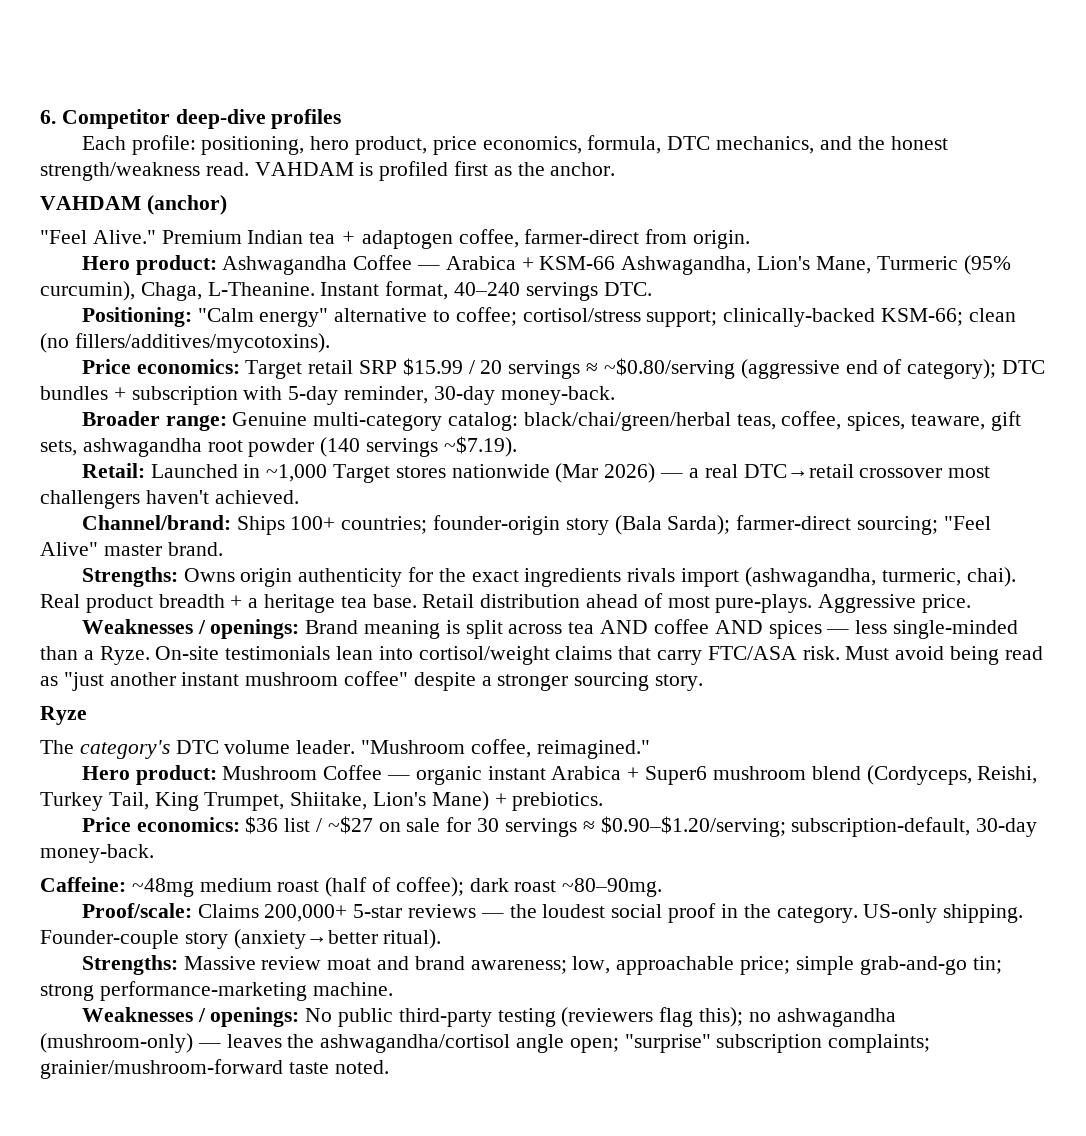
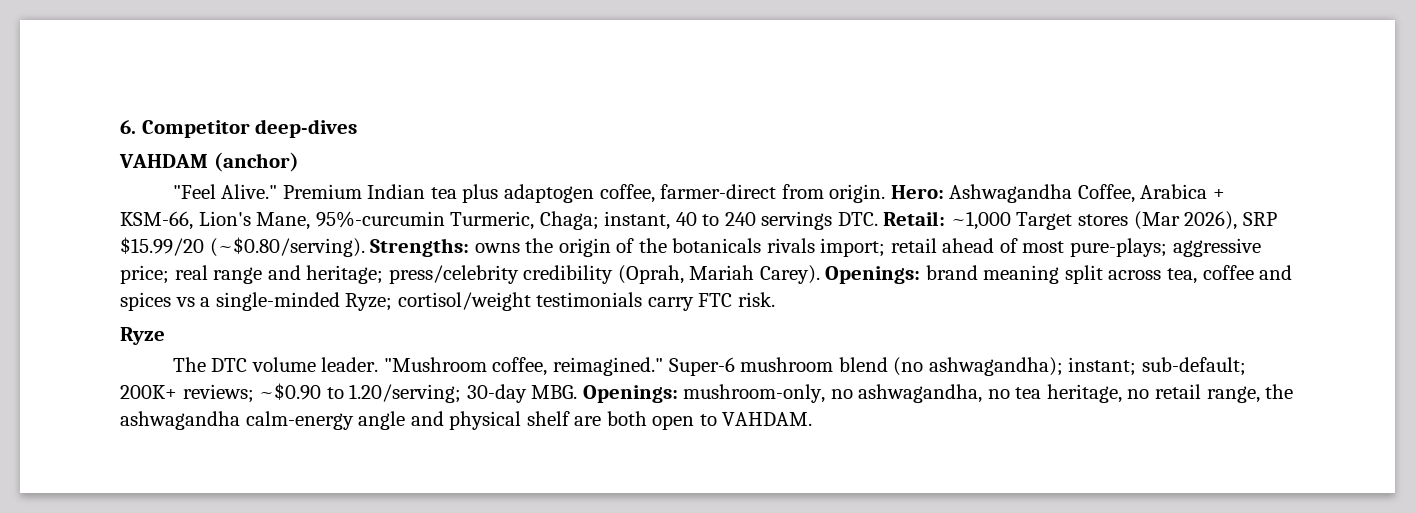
- 6. Competitor deep-dive profiles
- Each profile: positioning, hero product, price economics, formula, DTC mechanics, and the honest strength/weakness read. VAHDAM is profiled first as the anchor.
+ 6. Competitor deep-dives
- Premium Indian tea + adaptogen coffee, farmer-direct from origin.
- Hero product: Ashwagandha Coffee — Arabica + KSM-66 Ashwagandha, Lion's Mane, Turmeric (95% curcumin), Chaga, L-Theanine. Instant format, 40–240 servings DTC.
- Positioning: "Calm energy" alternative to coffee; cortisol/stress support; clinically-backed KSM-66; clean (no fillers/additives/mycotoxins).
- Price economics: Target retail SRP $15.99 / 20 servings ≈ ~$0.80/serving (aggressive end of category); DTC bundles + subscription with 5-day reminder, 30-day money-back.
- Broader range: Genuine multi-category catalog: black/chai/green/herbal teas, coffee, spices, teaware, gift sets, ashwagandha root powder (140 servings ~$7.19).
- Retail: Launched in ~1,000 Target stores nationwide (Mar 2026) — a real DTC→retail crossover most challengers haven't achieved.
- Channel/brand: Ships 100+ countries; founder-origin story (Bala Sarda); farmer-direct sourcing; "Feel Alive" master brand.
- Strengths: Owns origin authenticity for the exact ingredients rivals import (ashwagandha, turmeric, chai). Real product breadth + a heritage tea base. Retail distribution ahead of most pure-plays. Aggressive price.
- Weaknesses / openings: Brand meaning is split across tea AND coffee AND spices — less single-minded than a Ryze. On-site testimonials lean into cortisol/weight claims that carry FTC/ASA risk. Must avoid being read as "just another instant mushroom coffee" despite a stronger sourcing story.
+ Premium Indian tea plus adaptogen coffee, farmer-direct from origin. Hero: Ashwagandha Coffee, Arabica + KSM-66, Lion's Mane, 95%-curcumin Turmeric, Chaga; instant, 40 to 240 servings DTC. Retail: ~1,000 Target stores (Mar 2026), SRP $15.99/20 (~$0.80/serving). Strengths: owns the origin of the botanicals rivals import; retail ahead of most pure-plays; aggressive price; real range and heritage; press/celebrity credibility (Oprah, Mariah Carey). Openings: brand meaning split across tea, coffee and spices vs a single-minded Ryze; cortisol/weight testimonials carry FTC risk.
- The category's DTC volume leader.
+ The DTC volume leader.
- "Mushroom coffee, reimagined."
- Hero product: Mushroom Coffee — organic instant Arabica + Super6 mushroom blend (Cordyceps, Reishi, Turkey Tail, King Trumpet, Shiitake, Lion's Mane) + prebiotics.
- Price economics: $36 list / ~$27 on sale for 30 servings ≈ $0.90–$1.20/serving; subscription-default, 30-day money-back.
- Caffeine: ~48mg medium roast (half of coffee); dark roast ~80–90mg.
- Proof/scale: Claims 200,000+ 5-star reviews — the loudest social proof in the category. US-only shipping. Founder-couple story (anxiety→better ritual).
- Strengths: Massive review moat and brand awareness; low, approachable price; simple grab-and-go tin; strong performance-marketing machine.
- Weaknesses / openings: No public third-party testing (reviewers flag this); no ashwagandha (mushroom-only) — leaves the ashwagandha/cortisol angle open; "surprise" subscription complaints; grainier/mushroom-forward taste noted.
+ "Mushroom coffee, reimagined." Super-6 mushroom blend (no ashwagandha); instant; sub-default; 200K+ reviews; ~$0.90 to 1.20/serving; 30-day MBG. Openings: mushroom-only, no ashwagandha, no tea heritage, no retail range, the ashwagandha calm-energy angle and physical shelf are both open to VAHDAM.

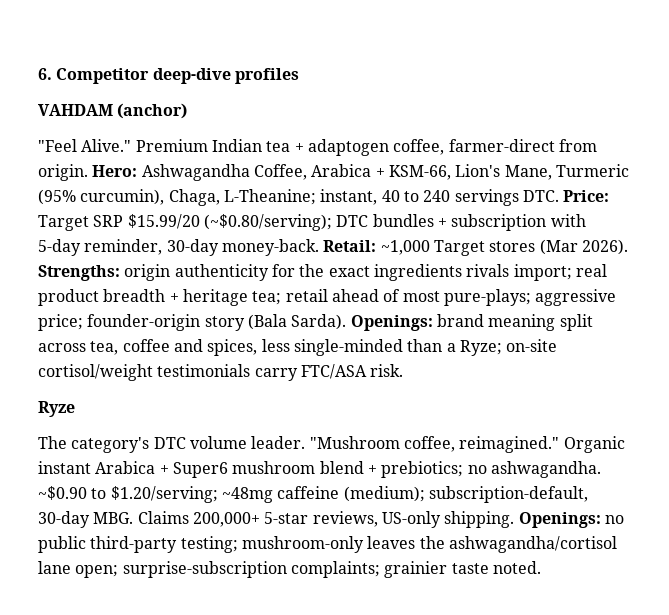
- 6. Competitor deep-dives
+ 6. Competitor deep-dive profiles
- Premium Indian tea plus adaptogen coffee, farmer-direct from origin.
+ Premium Indian tea + adaptogen coffee, farmer-direct from origin.
- Hero: Ashwagandha Coffee, Arabica + KSM-66, Lion's Mane, 95%-curcumin Turmeric, Chaga; instant, 40 to 240 servings DTC. Retail: ~1,000 Target stores (Mar 2026), SRP $15.99/20 (~$0.80/serving). Strengths: owns the origin of the botanicals rivals import; retail ahead of most pure-plays; aggressive price; real range and heritage; press/celebrity credibility (Oprah, Mariah Carey).
+ Hero: Ashwagandha Coffee, Arabica + KSM-66, Lion's Mane, Turmeric (95% curcumin), Chaga, L-Theanine; instant, 40 to 240 servings DTC. Price: Target SRP $15.99/20 (~$0.80/serving); DTC bundles + subscription with 5-day reminder, 30-day money-back. Retail: ~1,000 Target stores (Mar 2026). Strengths: origin authenticity for the exact ingredients rivals import; real product breadth + heritage tea; retail ahead of most pure-plays; aggressive price; founder-origin story (Bala Sarda).
- Openings: brand meaning split across tea, coffee and spices vs a single-minded Ryze; cortisol/weight testimonials carry FTC risk.
+ Openings: brand meaning split across tea, coffee and spices, less single-minded than a Ryze; on-site cortisol/weight testimonials carry FTC/ASA risk.
- The DTC volume leader.
+ The category's DTC volume leader.
- Super-6 mushroom blend (no ashwagandha); instant; sub-default; 200K+ reviews; ~$0.90 to 1.20/serving; 30-day MBG. Openings: mushroom-only, no ashwagandha, no tea heritage, no retail range, the ashwagandha calm-energy angle and physical shelf are both open to VAHDAM.
+ Organic instant Arabica + Super6 mushroom blend + prebiotics; no ashwagandha. ~$0.90 to $1.20/serving; ~48mg caffeine (medium); subscription-default, 30-day MBG. Claims 200,000+ 5-star reviews, US-only shipping. Openings: no public third-party testing; mushroom-only leaves the ashwagandha/cortisol lane open; surprise-subscription complaints; grainier taste noted.

